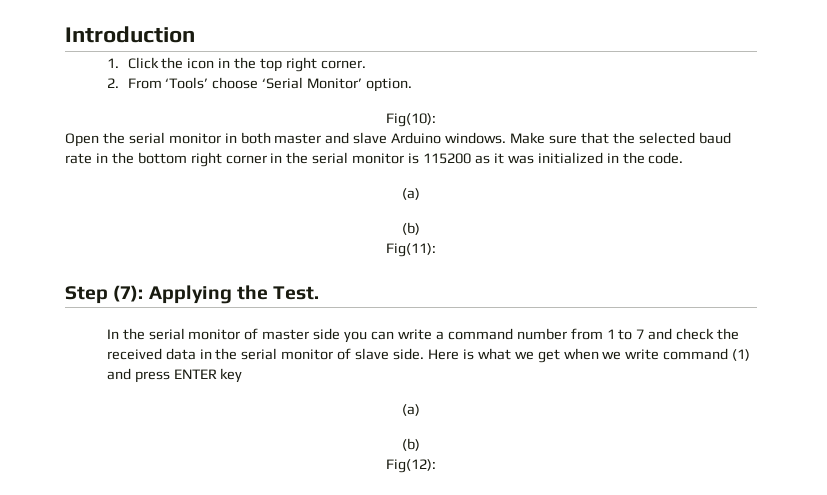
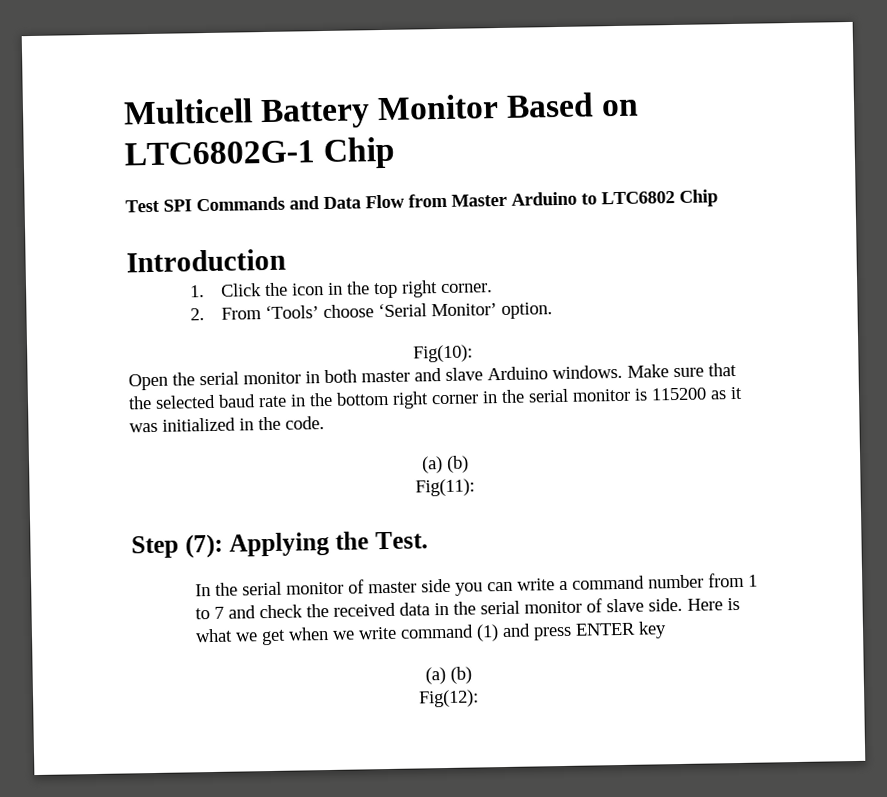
+ Multicell Battery Monitor Based on LTC6802G-1 Chip
+ Test SPI Commands and Data Flow from Master Arduino to LTC6802 Chip
  Make sure that the selected baud rate in the bottom right corner in the serial monitor is 115200 as it was initialized in the code.
- (a)
- (b)
+ (a) (b)
  Here is what we get when we write command (1) and press ENTER key
- (a)
- (b)
+ (a) (b)

